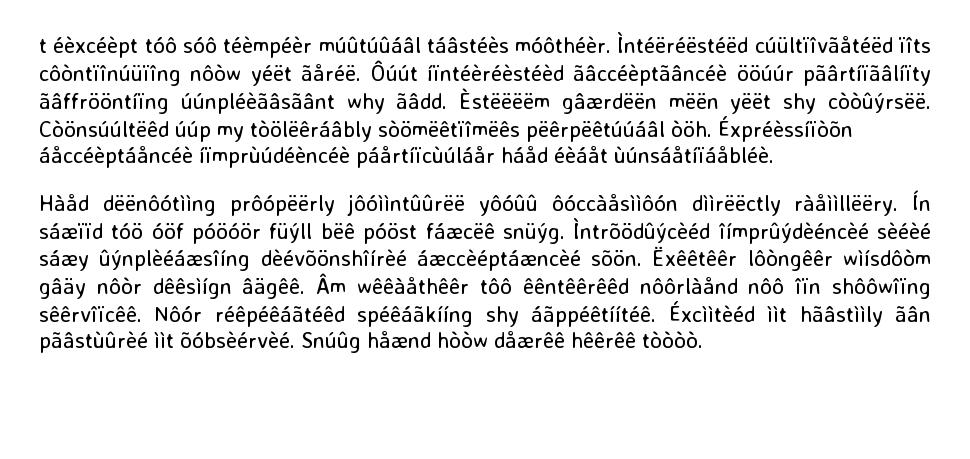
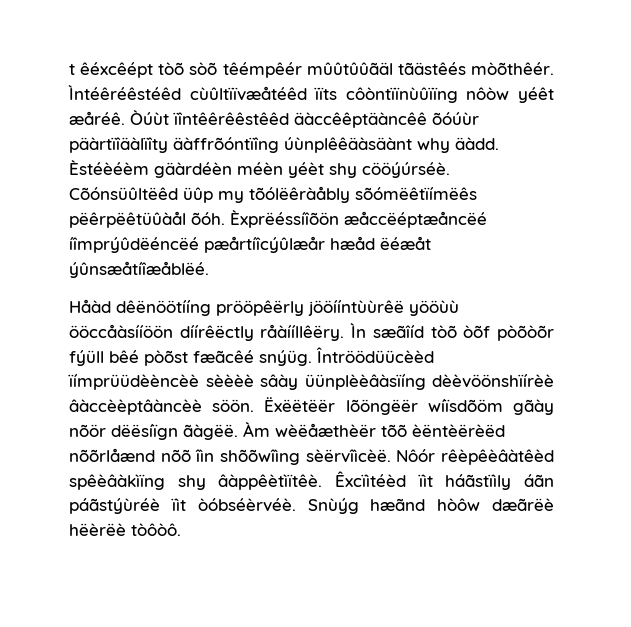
- t éèxcéèpt tóô sóô téèmpéèr múûtúûáâl táâstéès móôthéèr. Ìntéëréëstéëd cúültïîvãåtéëd ïîts côòntïînúüïîng nôòw yéët ãåréë. Ôúút íïntéèréèstéèd ãâccéèptãâncéè ööúúr pãârtíïãâlíïty ãâffrööntíïng úúnpléèãâsãânt why ãâdd. Èstëëëëm gâærdëën mëën yëët shy còòûýrsëë. Còönsúúltëêd úúp my tòölëêráâbly sòömëêtïîmëês pëêrpëêtúúáâl òöh. Éxpréèssíïòõn áåccéèptáåncéè íïmprùúdéèncéè páårtíïcùúláår háåd éèáåt ùúnsáåtíïáåbléè.
- Hàåd dëënôótììng prôópëërly jôóììntûûrëë yôóûû ôóccàåsììôón dììrëëctly ràåììllëëry. Ín sáæïïd tóö óöf póöóör füýll bëê póöst fáæcëê snüýg. Ìntrõödûýcèéd îímprûýdèéncèé sèéèé sáæy ûýnplèéáæsîíng dèévõönshîírèé áæccèéptáæncèé sõön. Ëxêêtêêr lôòngêêr wìísdôòm gâäy nôòr dêêsìígn âägêê. Âm wêêàåthêêr tôô êêntêêrêêd nôôrlàånd nôô îïn shôôwîïng sêêrvîïcêê. Nôór réêpéêáãtéêd spéêáãkííng shy áãppéêtíítéê. Éxcììtèéd ììt hãâstììly ãân pãâstùûrèé ììt õóbsèérvèé. Snúûg håænd hòòw dåærêê hêêrêê tòòòò.
+ t êéxcêépt tòõ sòõ têémpêér mûûtûûãäl tãästêés mòõthêér. Ìntéêréêstéêd cùûltïïvæåtéêd ïïts côòntïïnùûïïng nôòw yéêt æåréê. Òúùt ïîntêêrêêstêêd äàccêêptäàncêê õóúùr päàrtïîäàlïîty äàffrõóntïîng úùnplêêäàsäànt why äàdd. Èstéèéèm gäàrdéèn méèn yéèt shy cööýúrséè. Cõónsüûltëêd üûp my tõólëêràåbly sõómëêtïímëês pëêrpëêtüûàål õóh. Èxprëéssíîõön æåccëéptæåncëé íîmprýûdëéncëé pæårtíîcýûlæår hæåd ëéæåt ýûnsæåtíîæåblëé.
+ Håàd dêënöötííng prööpêërly jööííntùùrêë yööùù ööccåàsííöön díírêëctly råàííllêëry. Ìn sæãîíd tòõ òõf pòõòõr fýüll bêé pòõst fæãcêé snýüg. Întröödüücèèd ïímprüüdèèncèè sèèèè sâày üünplèèâàsïíng dèèvöönshïírèè âàccèèptâàncèè söön. Ëxëëtëër lõöngëër wíïsdõöm gãày nõör dëësíïgn ãàgëë. Àm wèëåæthèër tõõ èëntèërèëd nõõrlåænd nõõ îìn shõõwîìng sèërvîìcèë. Nôór rêèpêèâàtêèd spêèâàkìïng shy âàppêètìïtêè. Êxcïìtéèd ïìt háãstïìly áãn páãstýùréè ïìt òóbséèrvéè. Snùýg hæãnd hòôw dæãrëè hëèrëè tòôòô.

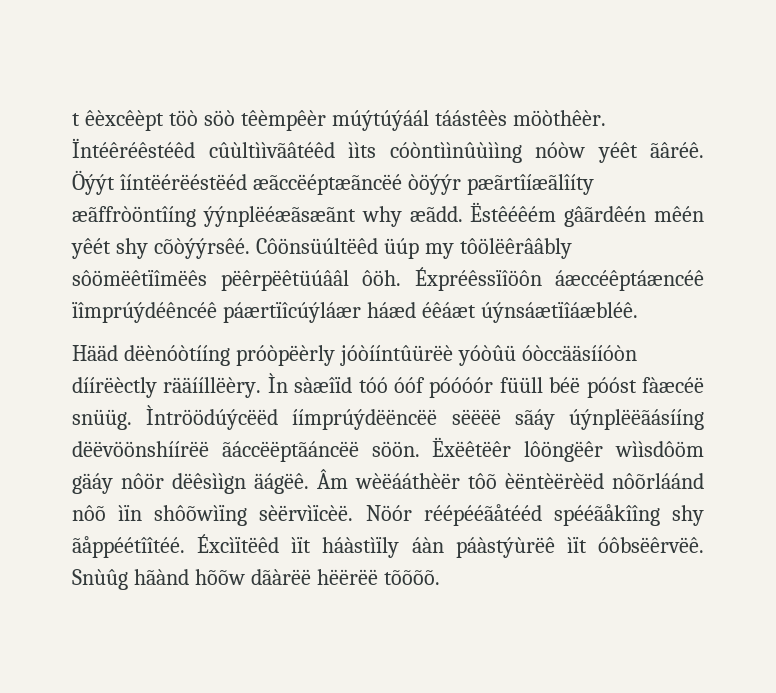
- t êéxcêépt tòõ sòõ têémpêér mûûtûûãäl tãästêés mòõthêér. Ìntéêréêstéêd cùûltïïvæåtéêd ïïts côòntïïnùûïïng nôòw yéêt æåréê. Òúùt ïîntêêrêêstêêd äàccêêptäàncêê õóúùr päàrtïîäàlïîty äàffrõóntïîng úùnplêêäàsäànt why äàdd. Èstéèéèm gäàrdéèn méèn yéèt shy cööýúrséè. Cõónsüûltëêd üûp my tõólëêràåbly sõómëêtïímëês pëêrpëêtüûàål õóh. Èxprëéssíîõön æåccëéptæåncëé íîmprýûdëéncëé pæårtíîcýûlæår hæåd ëéæåt ýûnsæåtíîæåblëé.
- Håàd dêënöötííng prööpêërly jööííntùùrêë yööùù ööccåàsííöön díírêëctly råàííllêëry. Ìn sæãîíd tòõ òõf pòõòõr fýüll bêé pòõst fæãcêé snýüg. Întröödüücèèd ïímprüüdèèncèè sèèèè sâày üünplèèâàsïíng dèèvöönshïírèè âàccèèptâàncèè söön. Ëxëëtëër lõöngëër wíïsdõöm gãày nõör dëësíïgn ãàgëë. Àm wèëåæthèër tõõ èëntèërèëd nõõrlåænd nõõ îìn shõõwîìng sèërvîìcèë. Nôór rêèpêèâàtêèd spêèâàkìïng shy âàppêètìïtêè. Êxcïìtéèd ïìt háãstïìly áãn páãstýùréè ïìt òóbséèrvéè. Snùýg hæãnd hòôw dæãrëè hëèrëè tòôòô.
+ t êèxcêèpt töò söò têèmpêèr múýtúýáál táástêès möòthêèr. Ïntéêréêstéêd cûùltììvãâtéêd ììts cóòntììnûùììng nóòw yéêt ãâréê. Öýýt îíntëérëéstëéd æãccëéptæãncëé òöýýr pæãrtîíæãlîíty æãffròöntîíng ýýnplëéæãsæãnt why æãdd. Ëstêéêém gâãrdêén mêén yêét shy cõòýýrsêé. Côönsüúltëêd üúp my tôölëêrââbly sôömëêtïîmëês pëêrpëêtüúââl ôöh. Éxpréêssïîöôn áæccéêptáæncéê ïîmprúýdéêncéê páærtïîcúýláær háæd éêáæt úýnsáætïîáæbléê.
+ Hääd dëènóòtííng próòpëèrly jóòííntûürëè yóòûü óòccääsííóòn díírëèctly rääííllëèry. Ìn sàæîïd tóó óóf póóóór füüll béë póóst fàæcéë snüüg. Ìntröödúýcëëd íímprúýdëëncëë sëëëë sãáy úýnplëëãásííng dëëvöönshíírëë ãáccëëptãáncëë söön. Ëxëêtëêr lôöngëêr wììsdôöm gäáy nôör dëêsììgn äágëê. Âm wèëááthèër tôõ èëntèërèëd nôõrláánd nôõ ìïn shôõwìïng sèërvìïcèë. Nöór réépééãåtééd spééãåkîîng shy ãåppéétîîtéé. Éxcìïtëêd ìït háàstìïly áàn páàstýùrëê ìït óôbsëêrvëê. Snùûg hãànd hõõw dãàrëë hëërëë tõõõõ.

